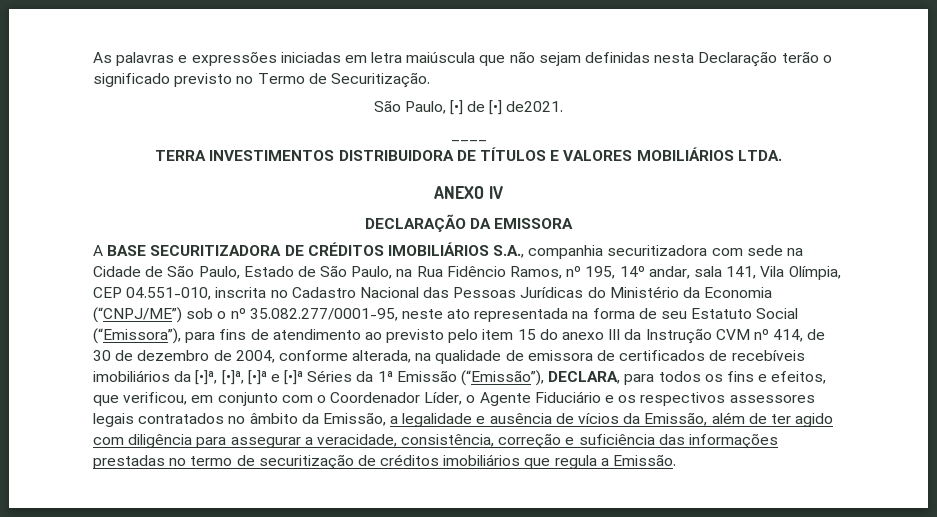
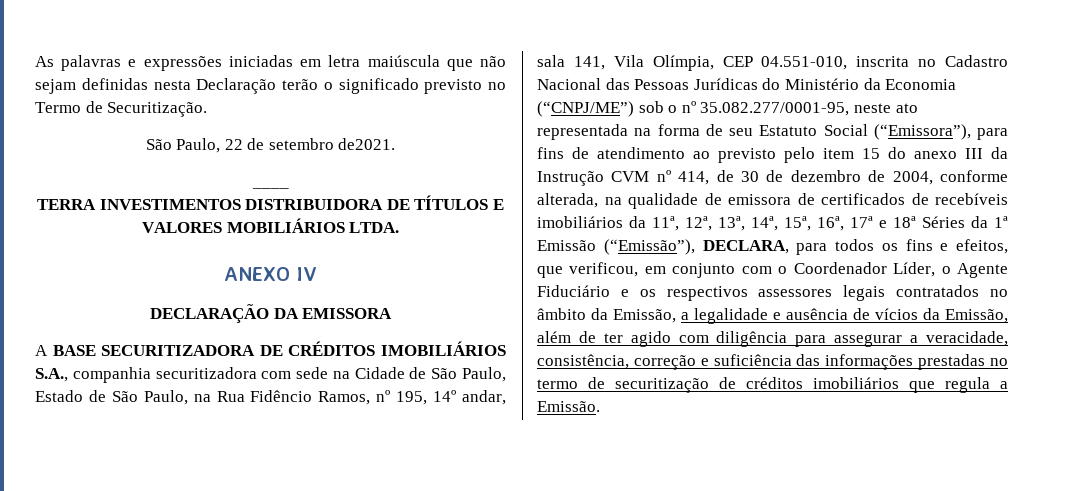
- São Paulo, [•] de [•] de2021.
+ São Paulo, 22 de setembro de2021.
- A BASE SECURITIZADORA DE CRÉDITOS IMOBILIÁRIOS S.A., companhia securitizadora com sede na Cidade de São Paulo, Estado de São Paulo, na Rua Fidêncio Ramos, nº 195, 14º andar, sala 141, Vila Olímpia, CEP 04.551-010, inscrita no Cadastro Nacional das Pessoas Jurídicas do Ministério da Economia (“CNPJ/ME”) sob o nº 35.082.277/0001-95, neste ato representada na forma de seu Estatuto Social (“Emissora”), para fins de atendimento ao previsto pelo item 15 do anexo III da Instrução CVM nº 414, de 30 de dezembro de 2004, conforme alterada, na qualidade de emissora de certificados de recebíveis imobiliários da [•]ª, [•]ª, [•]ª e [•]ª Séries da 1ª Emissão (“Emissão”), DECLARA, para todos os fins e efeitos, que verificou, em conjunto com o Coordenador Líder, o Agente Fiduciário e os respectivos assessores legais contratados no âmbito da Emissão, a legalidade e ausência de vícios da Emissão, além de ter agido com diligência para assegurar a veracidade, consistência, correção e suficiência das informações prestadas no termo de securitização de créditos imobiliários que regula a Emissão.
+ A BASE SECURITIZADORA DE CRÉDITOS IMOBILIÁRIOS S.A., companhia securitizadora com sede na Cidade de São Paulo, Estado de São Paulo, na Rua Fidêncio Ramos, nº 195, 14º andar, sala 141, Vila Olímpia, CEP 04.551-010, inscrita no Cadastro Nacional das Pessoas Jurídicas do Ministério da Economia (“CNPJ/ME”) sob o nº 35.082.277/0001-95, neste ato representada na forma de seu Estatuto Social (“Emissora”), para fins de atendimento ao previsto pelo item 15 do anexo III da Instrução CVM nº 414, de 30 de dezembro de 2004, conforme alterada, na qualidade de emissora de certificados de recebíveis imobiliários da 11ª, 12ª, 13ª, 14ª, 15ª, 16ª, 17ª e 18ª Séries da 1ª Emissão (“Emissão”), DECLARA, para todos os fins e efeitos, que verificou, em conjunto com o Coordenador Líder, o Agente Fiduciário e os respectivos assessores legais contratados no âmbito da Emissão, a legalidade e ausência de vícios da Emissão, além de ter agido com diligência para assegurar a veracidade, consistência, correção e suficiência das informações prestadas no termo de securitização de créditos imobiliários que regula a Emissão.

